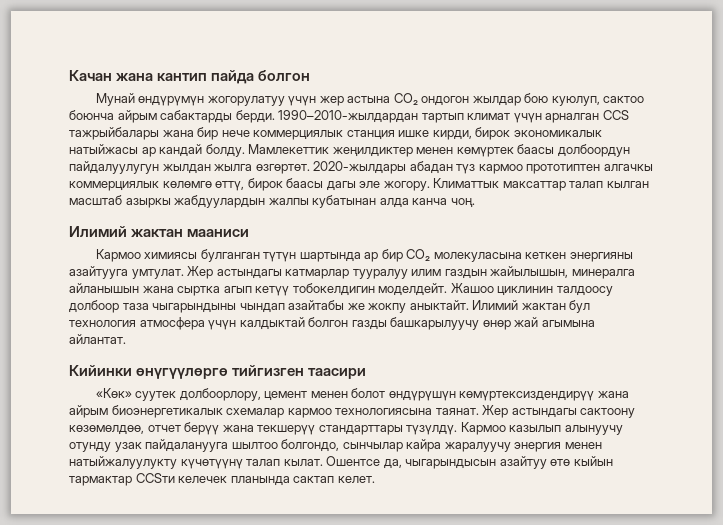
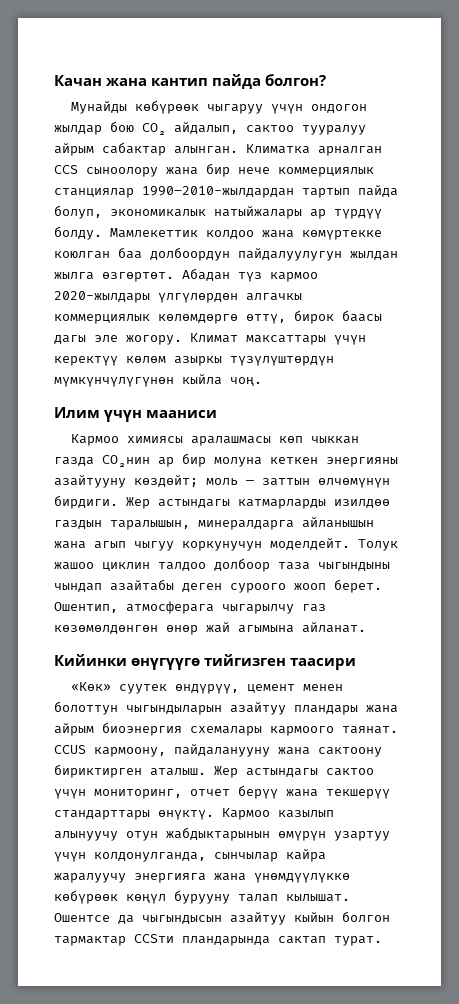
- Качан жана кантип пайда болгон
- Мунай өндүрүмүн жогорулатуу үчүн жер астына CO₂ ондогон жылдар бою куюлуп, сактоо боюнча айрым сабактарды берди. 1990–2010-жылдардан тартып климат үчүн арналган CCS тажрыйбалары жана бир нече коммерциялык станция ишке кирди, бирок экономикалык натыйжасы ар кандай болду. Мамлекеттик жеңилдиктер менен көмүртек баасы долбоордун пайдалуулугун жылдан жылга өзгөртөт.
+ Качан жана кантип пайда болгон?
+ Мунайды көбүрөөк чыгаруу үчүн ондогон жылдар бою CO₂ айдалып, сактоо тууралуу айрым сабактар алынган. Климатка арналган CCS сыноолору жана бир нече коммерциялык станциялар 1990–2010-жылдардан тартып пайда болуп, экономикалык натыйжалары ар түрдүү болду. Мамлекеттик колдоо жана көмүртекке коюлган баа долбоордун пайдалуулугун жылдан жылга өзгөртөт.
- 2020-жылдары абадан түз кармоо прототиптен алгачкы коммерциялык көлөмгө өттү, бирок баасы дагы эле жогору.
+ Абадан түз кармоо 2020-жылдары үлгүлөрдөн алгачкы коммерциялык көлөмдөргө өттү, бирок баасы дагы эле жогору.
- Климаттык максаттар талап кылган масштаб азыркы жабдуулардын жалпы кубатынан алда канча чоң.
+ Климат максаттары үчүн керектүү көлөм азыркы түзүлүштөрдүн мүмкүнчүлүгүнөн кыйла чоң.
- Илимий жактан мааниси
+ Илим үчүн мааниси
- Кармоо химиясы булганган түтүн шартында ар бир CO₂ молекуласына кеткен энергияны азайтууга умтулат. Жер астындагы катмарлар тууралуу илим газдын жайылышын, минералга айланышын жана сыртка агып кетүү тобокелдигин моделдейт. Жашоо циклинин талдоосу долбоор таза чыгарындыны чындап азайтабы же жокпу аныктайт. Илимий жактан бул технология атмосфера үчүн калдыктай болгон газды башкарылуучу өнөр жай агымына айлантат.
+ Кармоо химиясы аралашмасы көп чыккан газда CO₂нин ар бир молуна кеткен энергияны азайтууну көздөйт; моль — заттын өлчөмүнүн бирдиги. Жер астындагы катмарларды изилдөө газдын таралышын, минералдарга айланышын жана агып чыгуу коркунучун моделдейт. Толук жашоо циклин талдоо долбоор таза чыгындыны чындап азайтабы деген суроого жооп берет. Ошентип, атмосферага чыгарылчу газ көзөмөлдөнгөн өнөр жай агымына айланат.
- Кийинки өнүгүүлөргө тийгизген таасири
+ Кийинки өнүгүүгө тийгизген таасири
- «Көк» суутек долбоорлору, цемент менен болот өндүрүшүн көмүртексиздендирүү жана айрым биоэнергетикалык схемалар кармоо технологиясына таянат. Жер астындагы сактоону көзөмөлдөө, отчет берүү жана текшерүү стандарттары түзүлдү.
+ «Көк» суутек өндүрүү, цемент менен болоттун чыгындыларын азайтуу пландары жана айрым биоэнергия схемалары кармоого таянат. CCUS кармоону, пайдаланууну жана сактоону бириктирген аталыш. Жер астындагы сактоо үчүн мониторинг, отчет берүү жана текшерүү стандарттары өнүктү.
- Кармоо казылып алынуучу отунду узак пайдаланууга шылтоо болгондо, сынчылар кайра жаралуучу энергия менен натыйжалуулукту күчөтүүнү талап кылат. Ошентсе да, чыгарындысын азайтуу өтө кыйын тармактар CCSти келечек планында сактап келет.
+ Кармоо казылып алынуучу отун жабдыктарынын өмүрүн узартуу үчүн колдонулганда, сынчылар кайра жаралуучу энергияга жана үнөмдүүлүккө көбүрөөк көңүл бурууну талап кылышат. Ошентсе да чыгындысын азайтуу кыйын болгон тармактар CCSти пландарында сактап турат.

